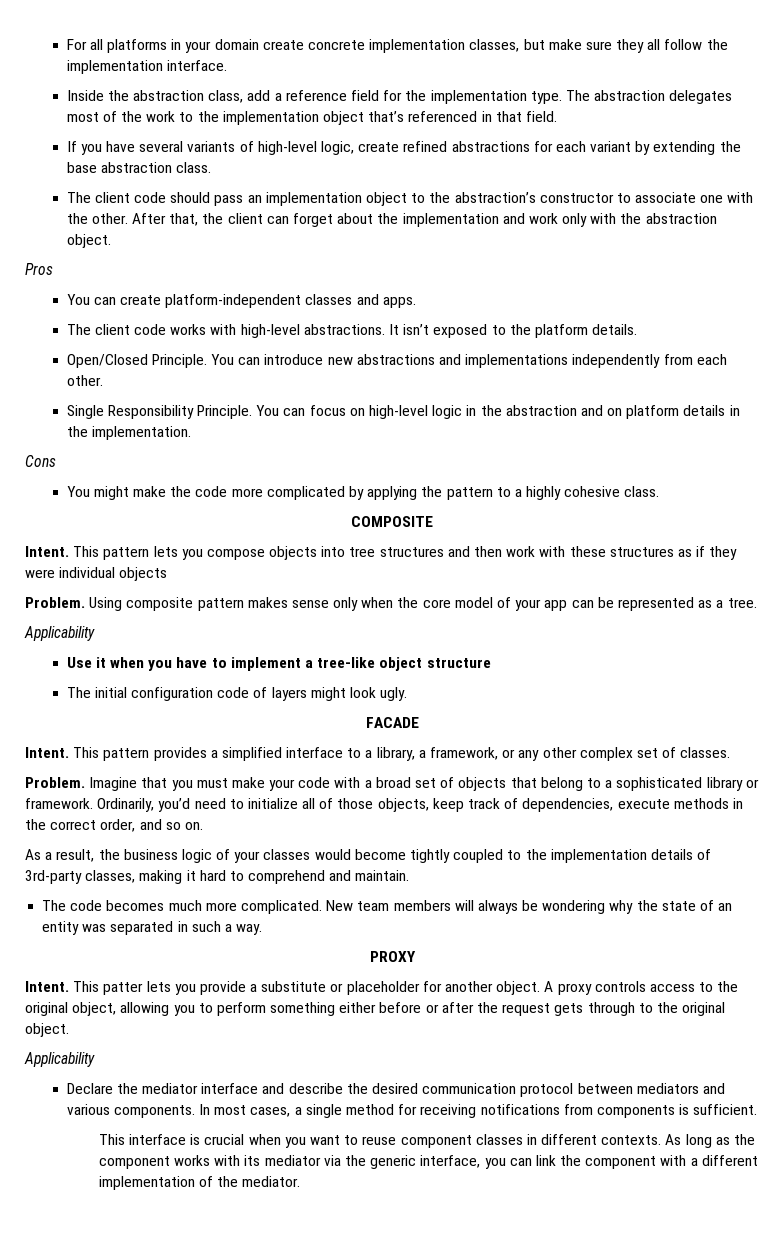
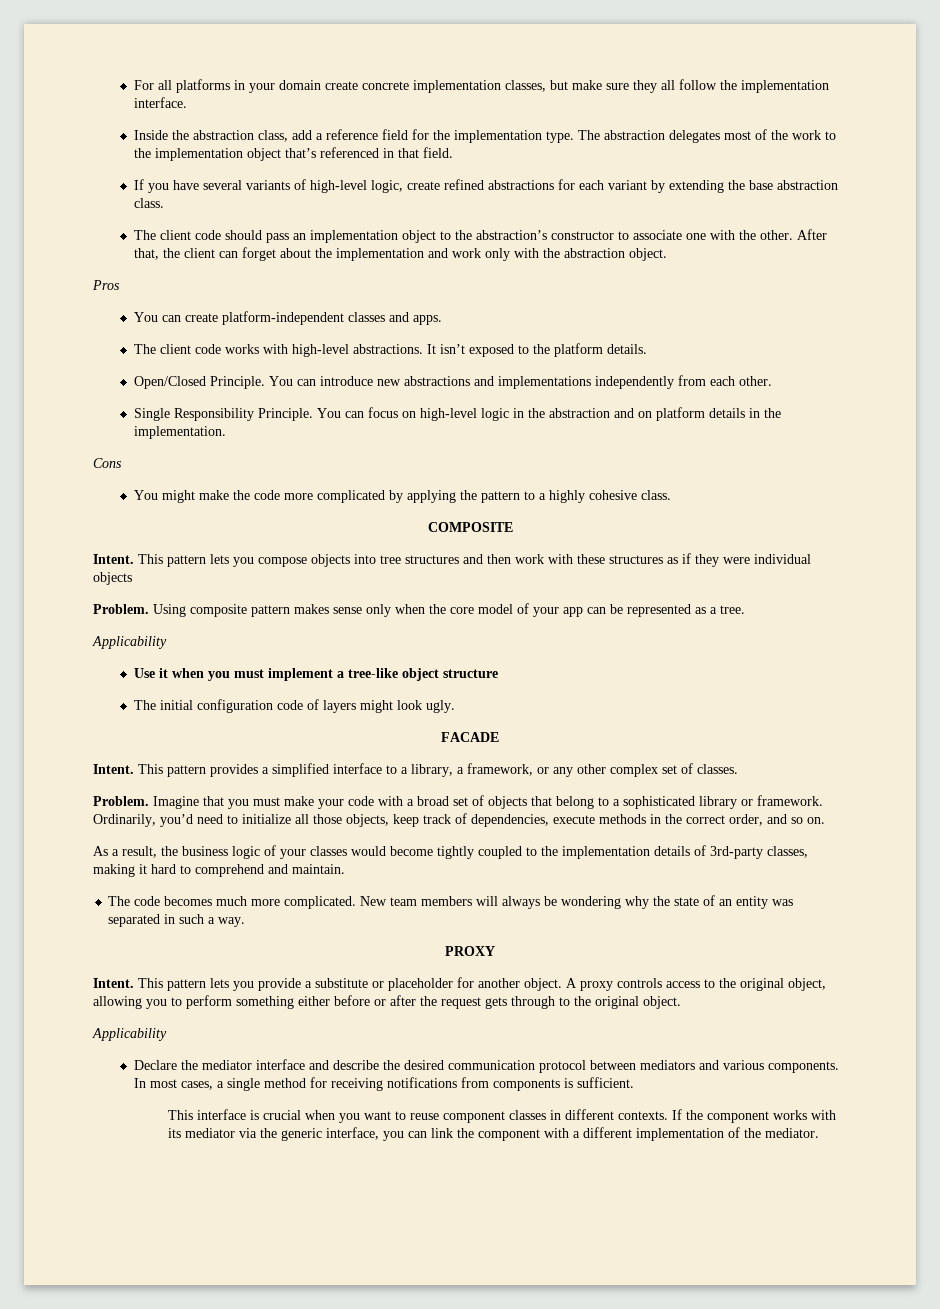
- Use it when you have to implement a tree-like object structure
+ Use it when you must implement a tree-like object structure
- Ordinarily, you’d need to initialize all of those objects, keep track of dependencies, execute methods in the correct order, and so on.
+ Ordinarily, you’d need to initialize all those objects, keep track of dependencies, execute methods in the correct order, and so on.
- This patter lets you provide a substitute or placeholder for another object.
+ This pattern lets you provide a substitute or placeholder for another object.
- As long as the component works with its mediator via the generic interface, you can link the component with a different implementation of the mediator.
+ If the component works with its mediator via the generic interface, you can link the component with a different implementation of the mediator.

